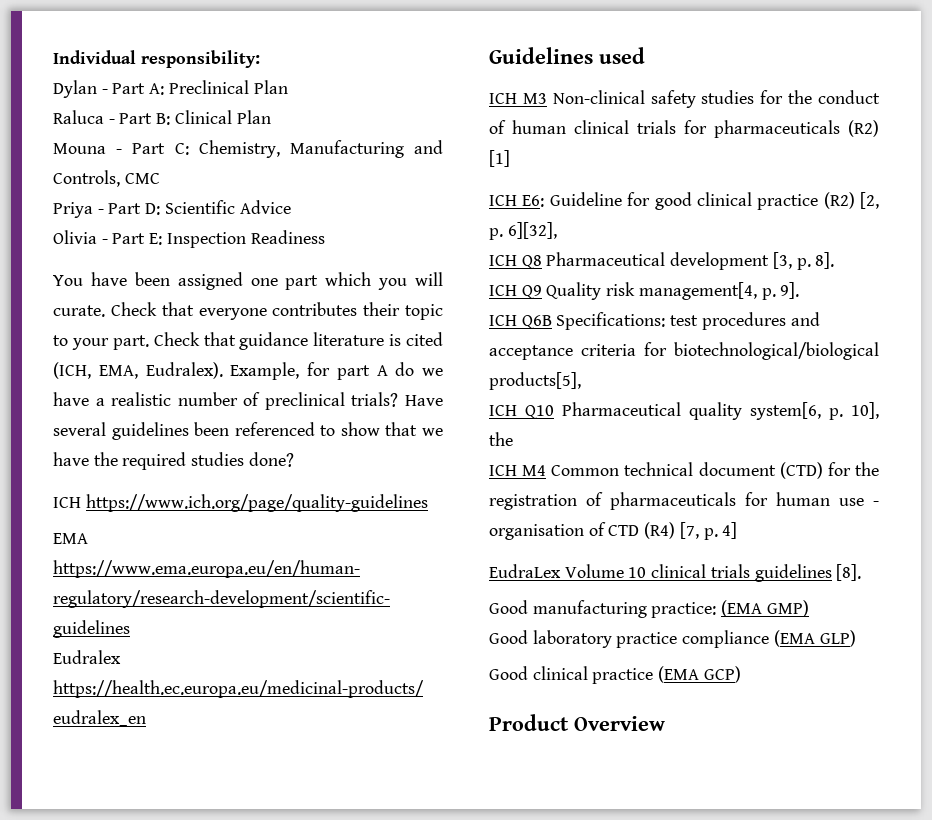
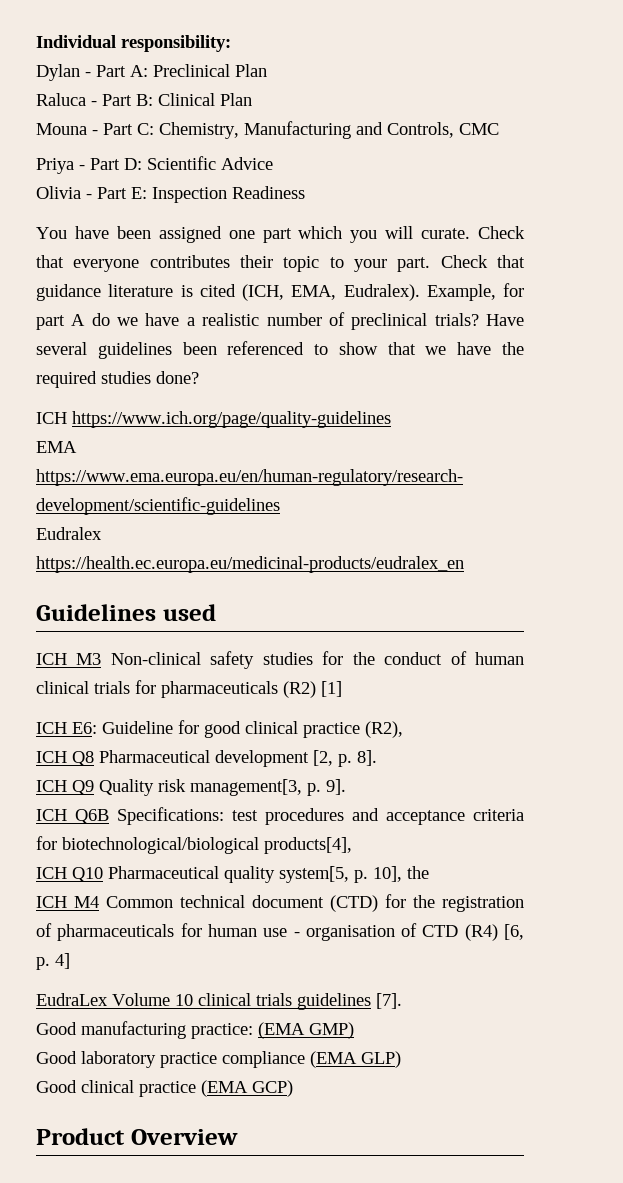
- ICH E6: Guideline for good clinical practice (R2) [2, p. 6][32],
+ ICH E6: Guideline for good clinical practice (R2),
- ICH Q8 Pharmaceutical development [3, p. 8].
+ ICH Q8 Pharmaceutical development [2, p. 8].
- ICH Q9 Quality risk management[4, p. 9].
+ ICH Q9 Quality risk management[3, p. 9].
- ICH Q6B Specifications: test procedures and acceptance criteria for biotechnological/biological products[5],
+ ICH Q6B Specifications: test procedures and acceptance criteria for biotechnological/biological products[4],
- ICH Q10 Pharmaceutical quality system[6, p. 10], the
+ ICH Q10 Pharmaceutical quality system[5, p. 10], the
- ICH M4 Common technical document (CTD) for the registration of pharmaceuticals for human use - organisation of CTD (R4) [7, p. 4]
+ ICH M4 Common technical document (CTD) for the registration of pharmaceuticals for human use - organisation of CTD (R4) [6, p. 4]
- EudraLex Volume 10 clinical trials guidelines [8].
+ EudraLex Volume 10 clinical trials guidelines [7].

